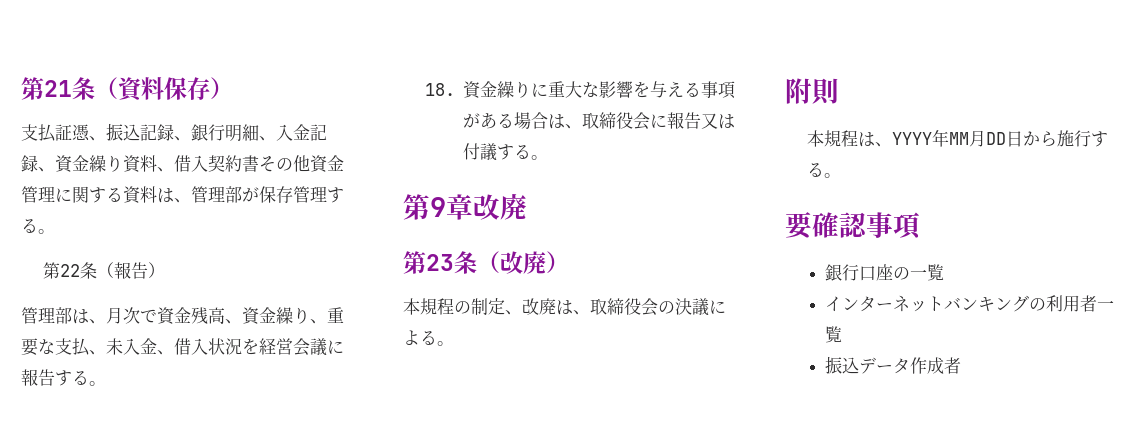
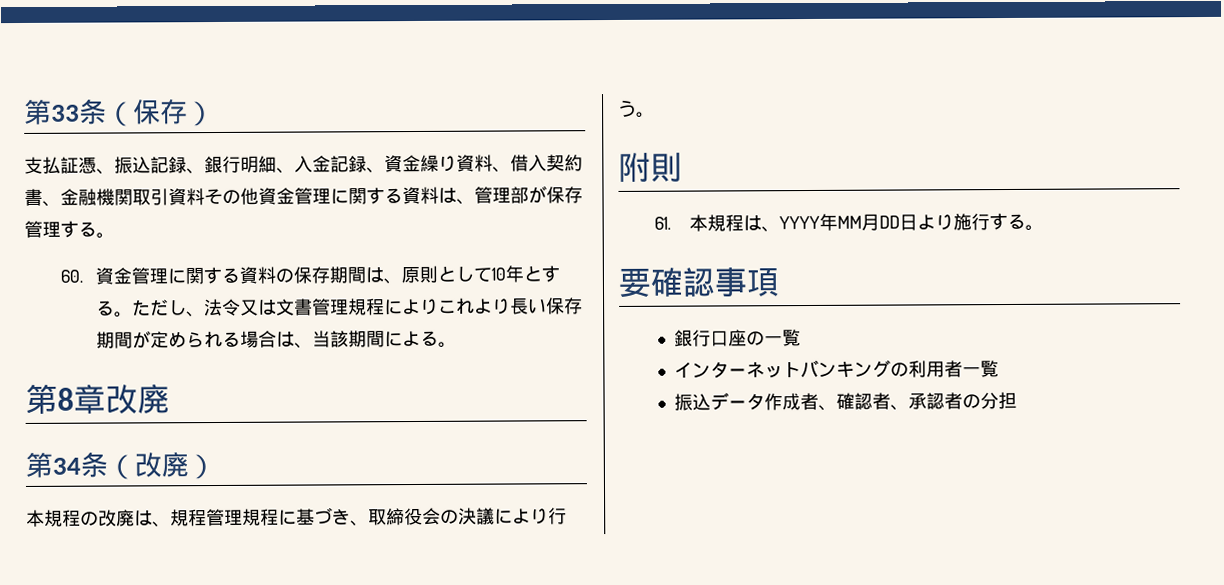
- 第21条（資料保存）
+ 第33条（保存）
- 支払証憑、振込記録、銀行明細、入金記録、資金繰り資料、借入契約書その他資金管理に関する資料は、管理部が保存管理する。
+ 支払証憑、振込記録、銀行明細、入金記録、資金繰り資料、借入契約書、金融機関取引資料その他資金管理に関する資料は、管理部が保存管理する。
- 第22条（報告）
- 管理部は、月次で資金残高、資金繰り、重要な支払、未入金、借入状況を経営会議に報告する。
- 18.資金繰りに重大な影響を与える事項がある場合は、取締役会に報告又は付議する。
- 第9章改廃
+ 60.資金管理に関する資料の保存期間は、原則として10年とする。ただし、法令又は文書管理規程によりこれより長い保存期間が定められる場合は、当該期間による。
+ 第8章改廃
- 第23条（改廃）
+ 第34条（改廃）
- 本規程の制定、改廃は、取締役会の決議による。
+ 本規程の改廃は、規程管理規程に基づき、取締役会の決議により行う。
- 本規程は、YYYY年MM月DD日から施行する。
+ 61.本規程は、YYYY年MM月DD日より施行する。
- 振込データ作成者
+ 振込データ作成者、確認者、承認者の分担

